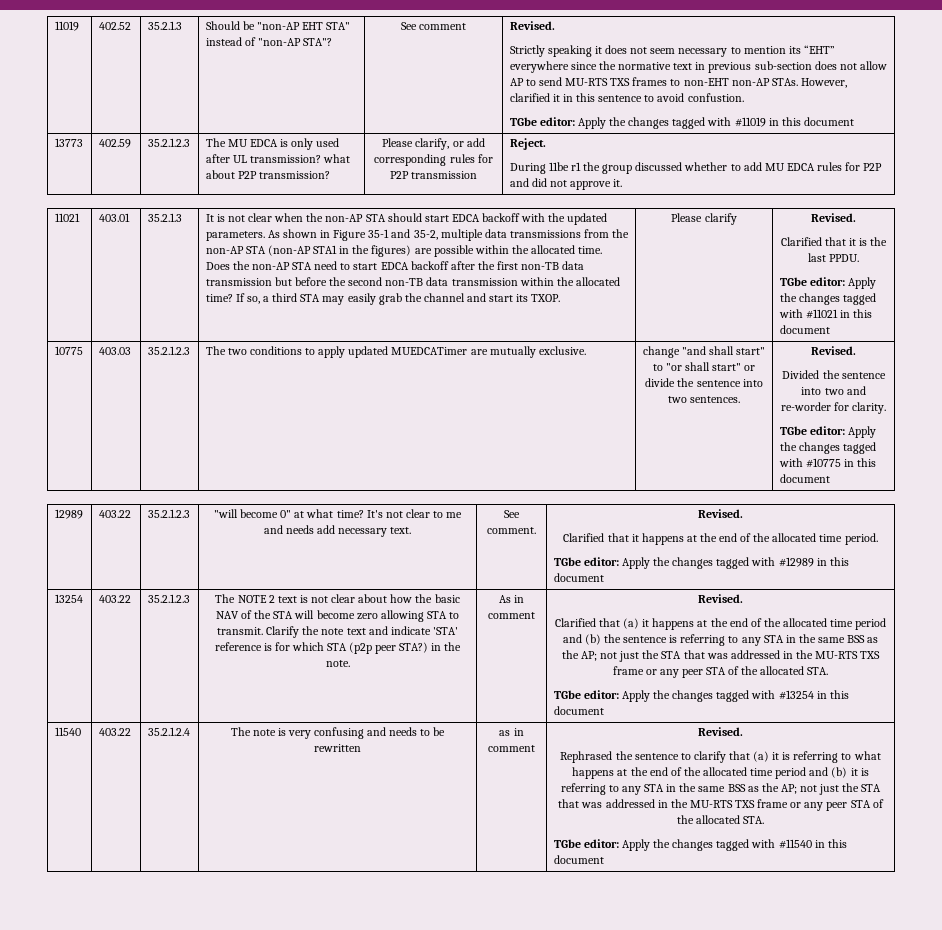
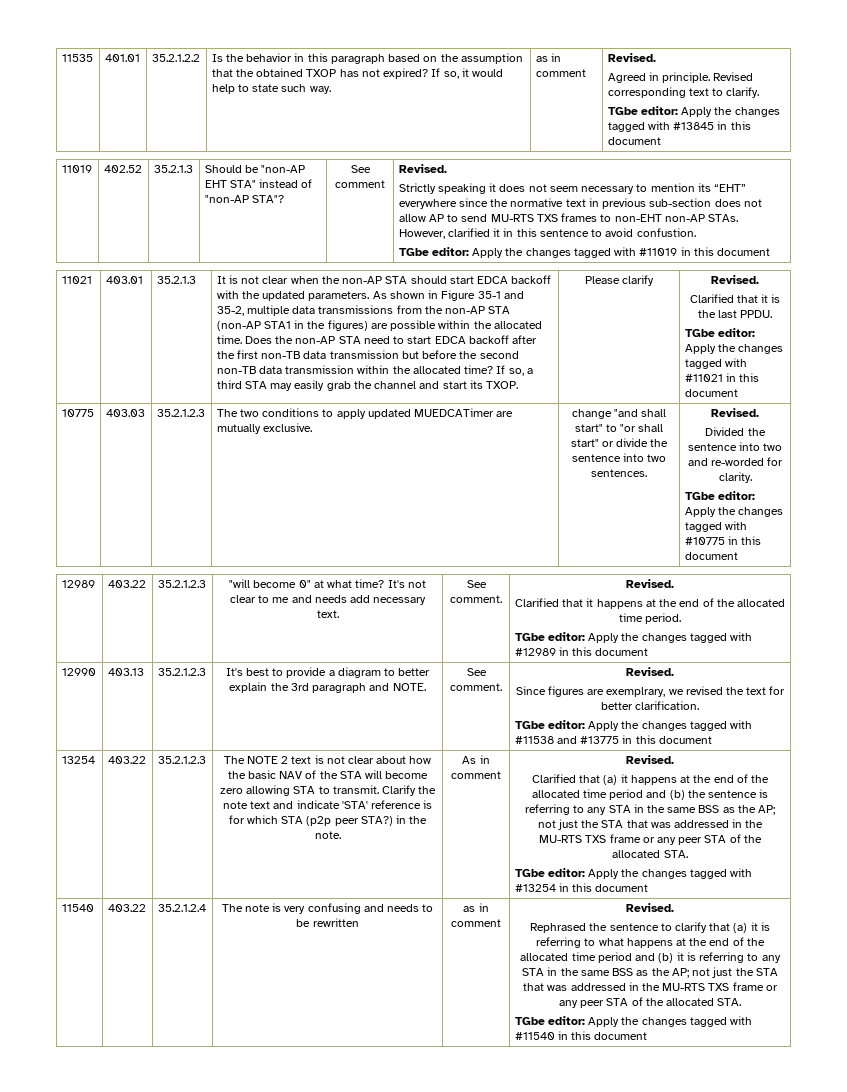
+ 11535 | 401.01 | 35.2.1.2.2 | Is the behavior in this paragraph based on the assumption that the obtained TXOP has not expired? If so, it would help to state such way. | as in comment | Revised.
+ Agreed in principle. Revised corresponding text to clarify.
+ TGbe editor: Apply the changes tagged with #13845 in this document
- 13773 | 402.59 | 35.2.1.2.3 | The MU EDCA is only used after UL transmission? what about P2P transmission? | Please clarify, or add corresponding rules for P2P transmission | Reject.
- During 11be r1 the group discussed whether to add MU EDCA rules for P2P and did not approve it.
- Divided the sentence into two and re-worder for clarity.
+ Divided the sentence into two and re-worded for clarity.
+ 12990 | 403.13 | 35.2.1.2.3 | It's best to provide a diagram to better explain the 3rd paragraph and NOTE. | See comment. | Revised.
+ Since figures are exemplrary, we revised the text for better clarification.
+ TGbe editor: Apply the changes tagged with #11538 and #13775 in this document

